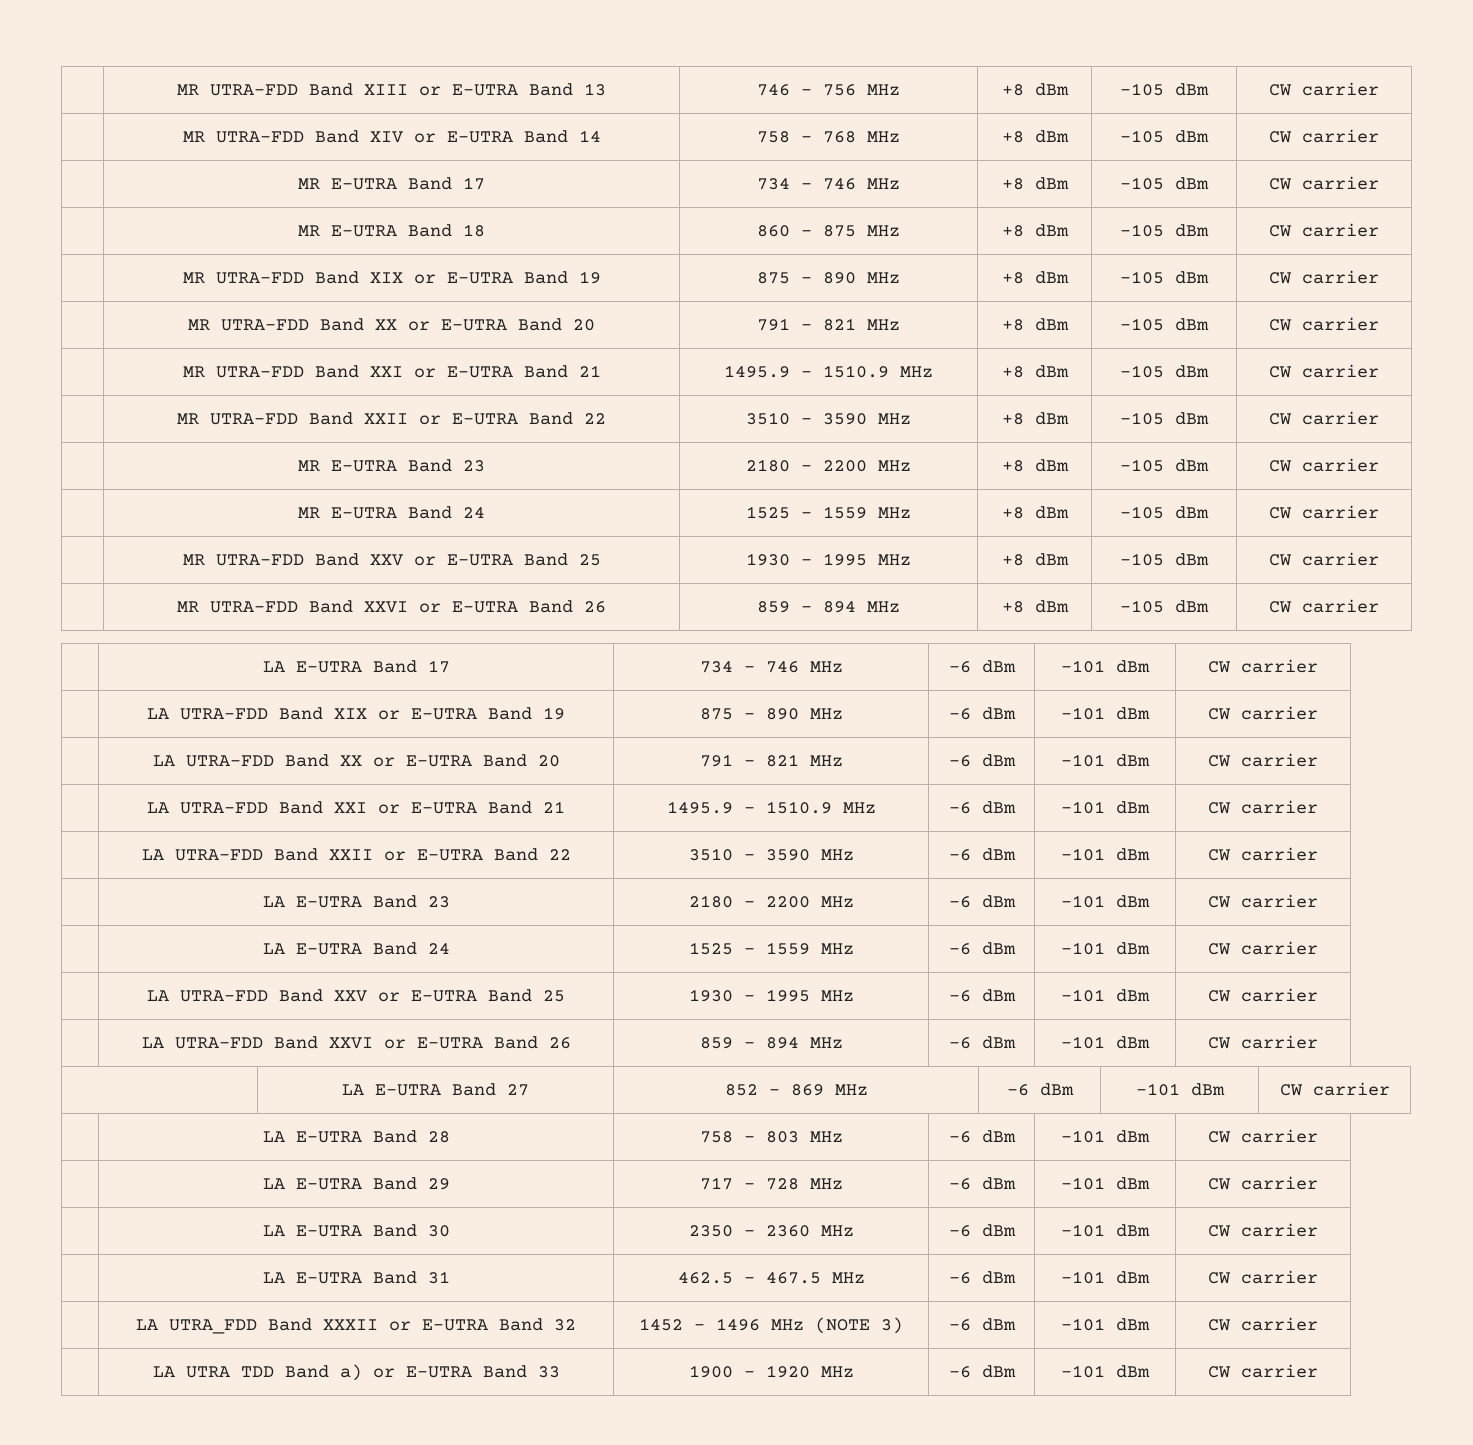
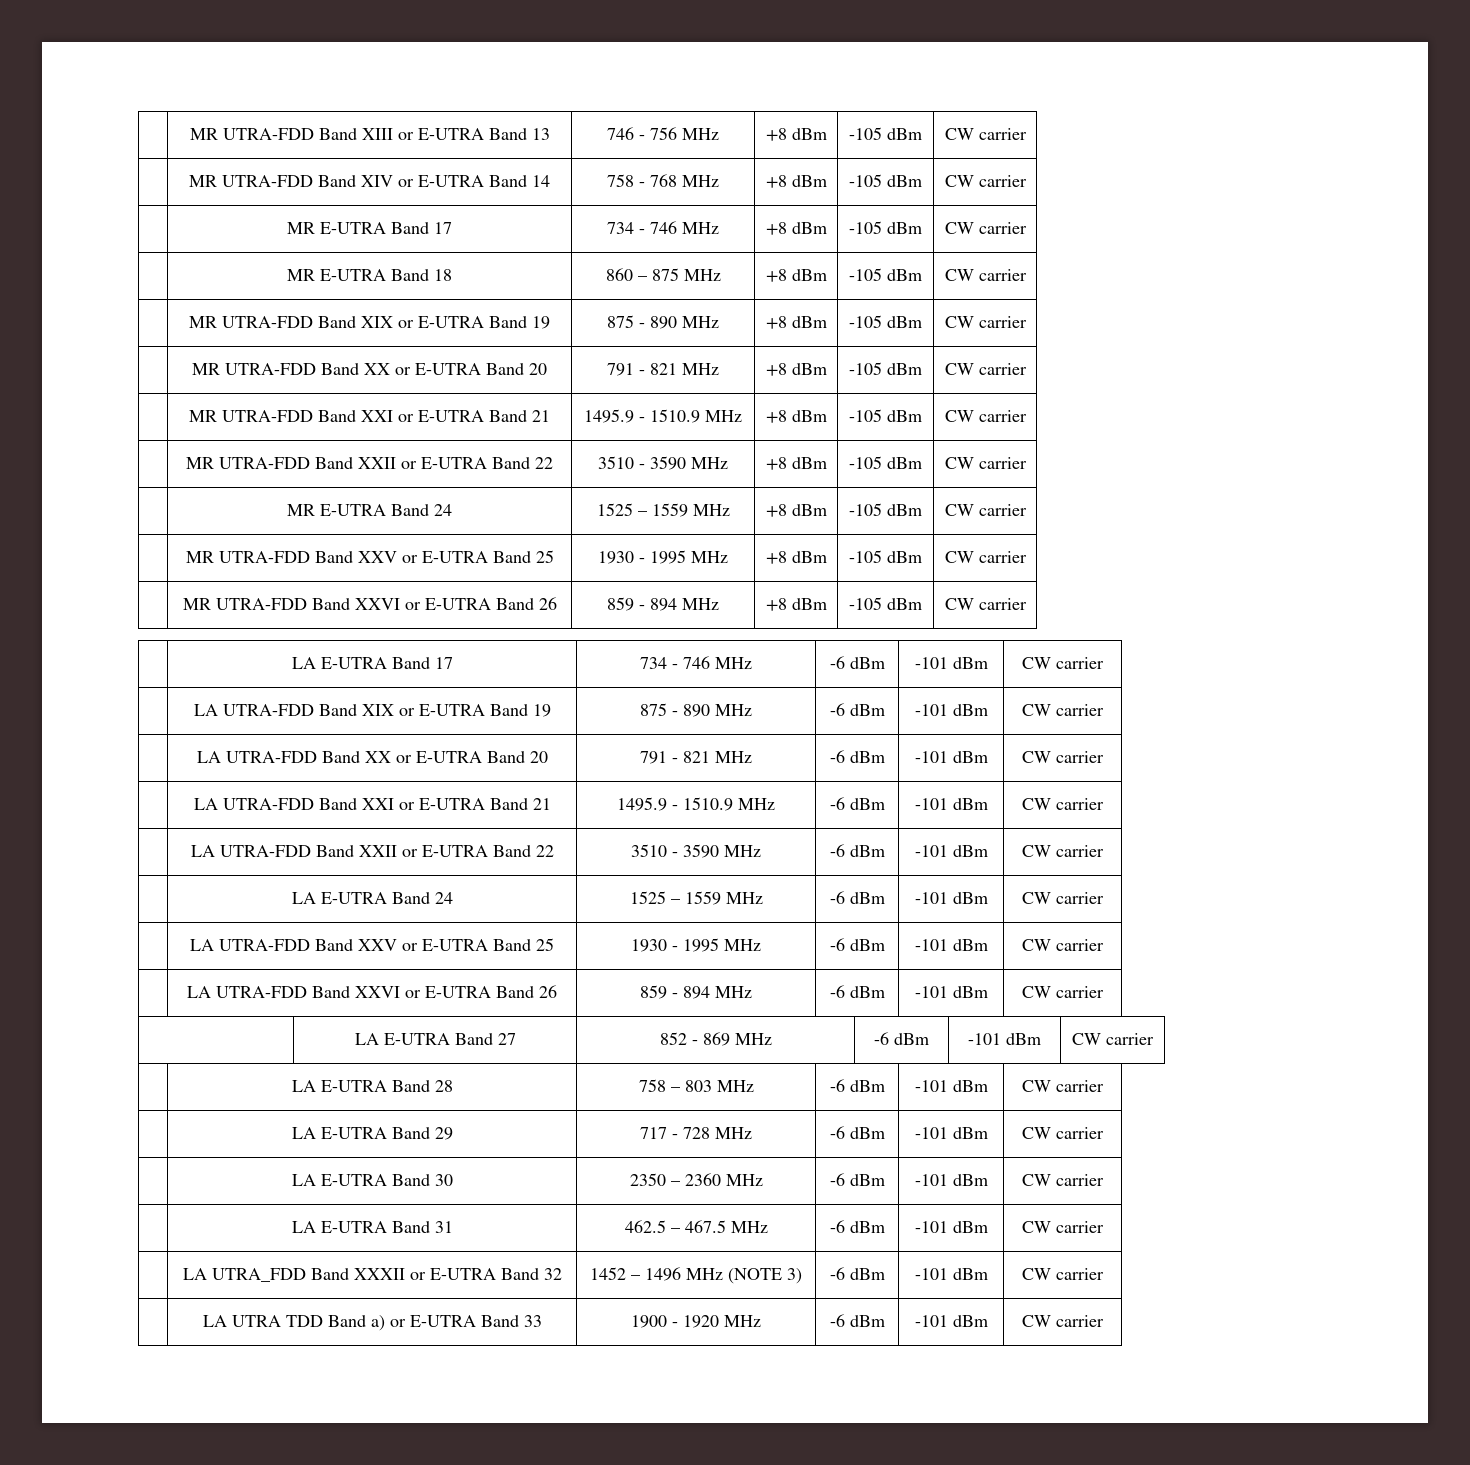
- | MR E-UTRA Band 23 | 2180 - 2200 MHz | +8 dBm | -105 dBm | CW carrier
- | LA E-UTRA Band 23 | 2180 - 2200 MHz | -6 dBm | -101 dBm | CW carrier

